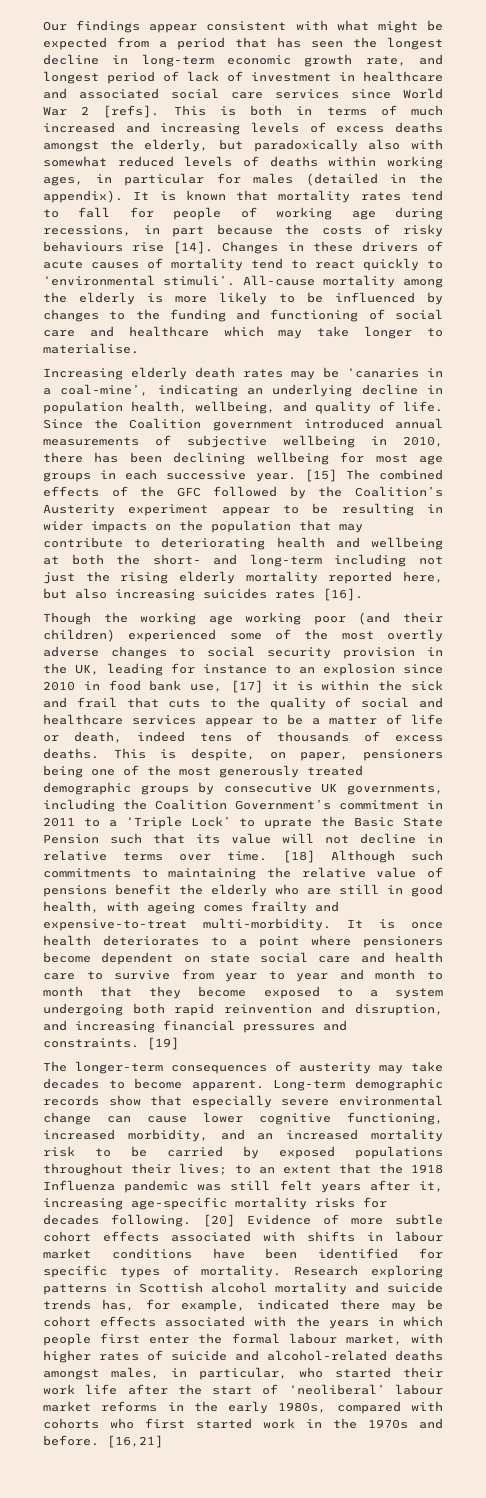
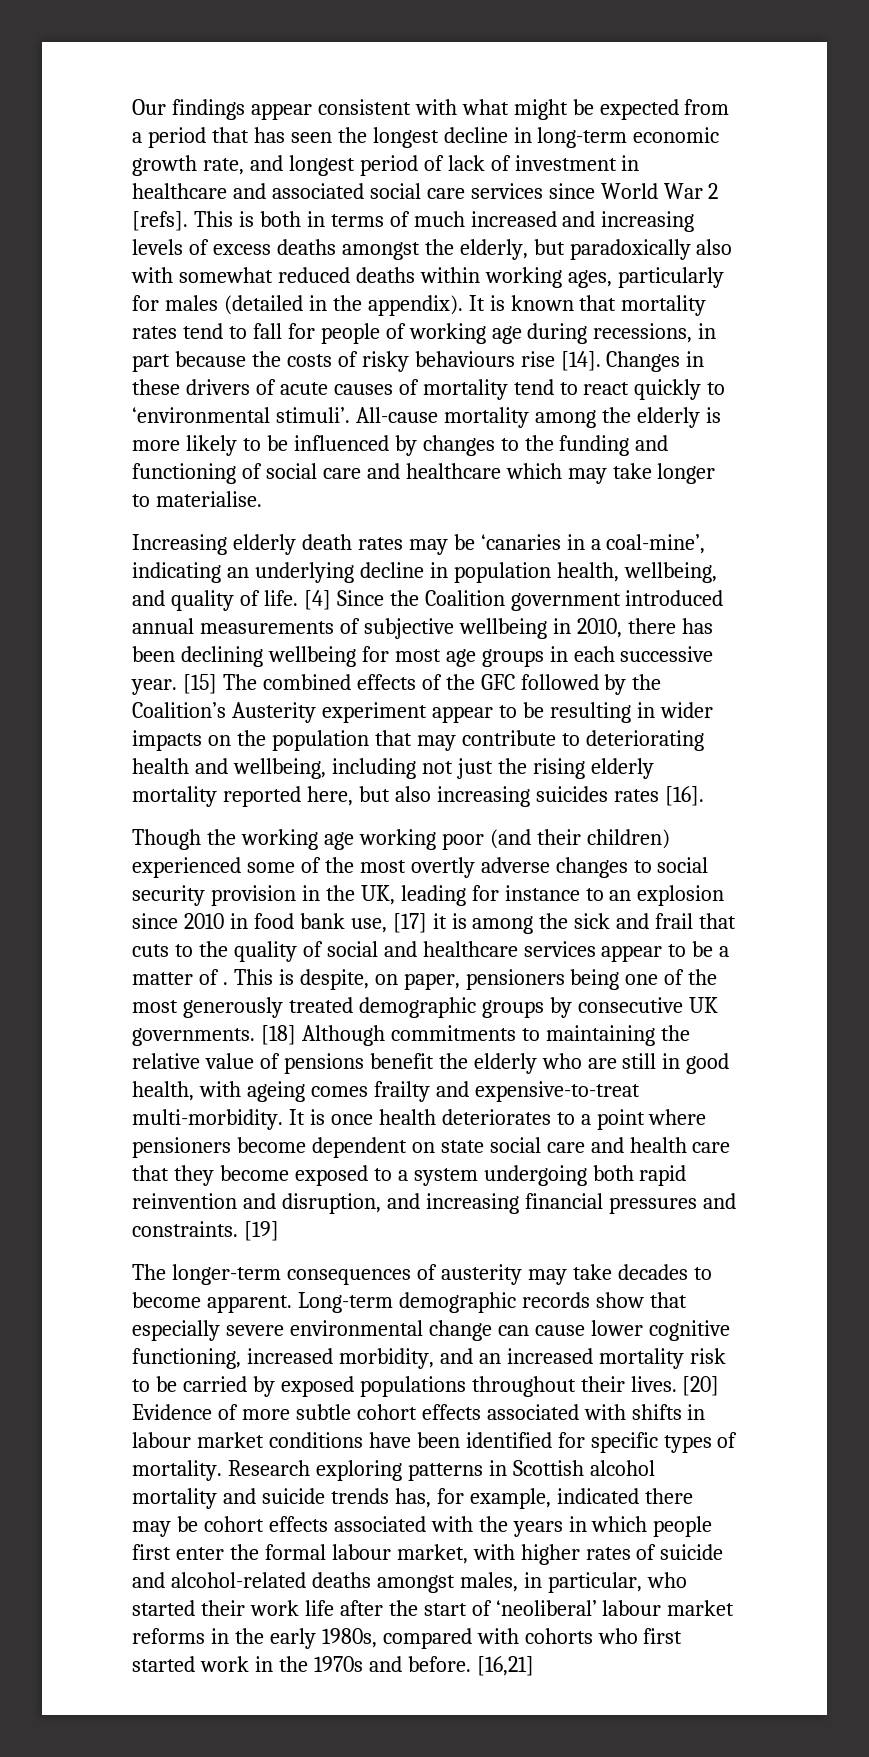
- This is both in terms of much increased and increasing levels of excess deaths amongst the elderly, but paradoxically also with somewhat reduced levels of deaths within working ages, in particular for males (detailed in the appendix).
+ This is both in terms of much increased and increasing levels of excess deaths amongst the elderly, but paradoxically also with somewhat reduced deaths within working ages, particularly for males (detailed in the appendix).
- Since the Coalition government introduced annual measurements of subjective wellbeing in 2010, there has been declining wellbeing for most age groups in each successive year.
+ [4] Since the Coalition government introduced annual measurements of subjective wellbeing in 2010, there has been declining wellbeing for most age groups in each successive year.
- [15] The combined effects of the GFC followed by the Coalition’s Austerity experiment appear to be resulting in wider impacts on the population that may contribute to deteriorating health and wellbeing at both the short- and long-term including not just the rising elderly mortality reported here, but also increasing suicides rates [16].
+ [15] The combined effects of the GFC followed by the Coalition’s Austerity experiment appear to be resulting in wider impacts on the population that may contribute to deteriorating health and wellbeing, including not just the rising elderly mortality reported here, but also increasing suicides rates [16].
- Though the working age working poor (and their children) experienced some of the most overtly adverse changes to social security provision in the UK, leading for instance to an explosion since 2010 in food bank use, [17] it is within the sick and frail that cuts to the quality of social and healthcare services appear to be a matter of life or death, indeed tens of thousands of excess deaths.
+ Though the working age working poor (and their children) experienced some of the most overtly adverse changes to social security provision in the UK, leading for instance to an explosion since 2010 in food bank use, [17] it is among the sick and frail that cuts to the quality of social and healthcare services appear to be a matter of .
- This is despite, on paper, pensioners being one of the most generously treated demographic groups by consecutive UK governments, including the Coalition Government’s commitment in 2011 to a ‘Triple Lock’ to uprate the Basic State Pension such that its value will not decline in relative terms over time.
+ This is despite, on paper, pensioners being one of the most generously treated demographic groups by consecutive UK governments.
- [18] Although such commitments to maintaining the relative value of pensions benefit the elderly who are still in good health, with ageing comes frailty and expensive-to-treat multi-morbidity.
+ [18] Although commitments to maintaining the relative value of pensions benefit the elderly who are still in good health, with ageing comes frailty and expensive-to-treat multi-morbidity.
- It is once health deteriorates to a point where pensioners become dependent on state social care and health care to survive from year to year and month to month that they become exposed to a system undergoing both rapid reinvention and disruption, and increasing financial pressures and constraints.
+ It is once health deteriorates to a point where pensioners become dependent on state social care and health care that they become exposed to a system undergoing both rapid reinvention and disruption, and increasing financial pressures and constraints.
- Long-term demographic records show that especially severe environmental change can cause lower cognitive functioning, increased morbidity, and an increased mortality risk to be carried by exposed populations throughout their lives; to an extent that the 1918 Influenza pandemic was still felt years after it, increasing age-specific mortality risks for decades following.
+ Long-term demographic records show that especially severe environmental change can cause lower cognitive functioning, increased morbidity, and an increased mortality risk to be carried by exposed populations throughout their lives.

